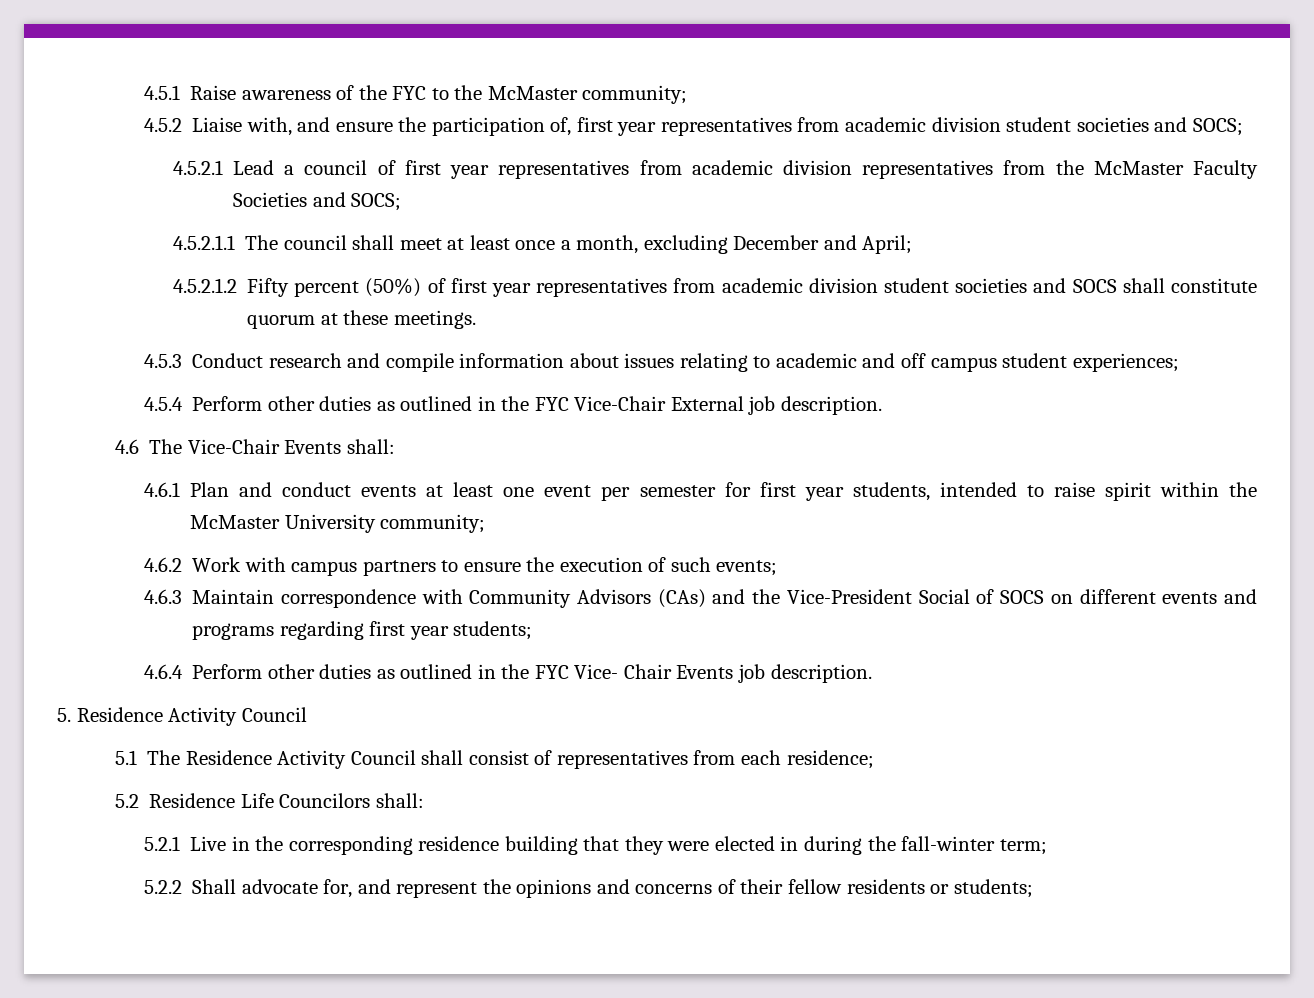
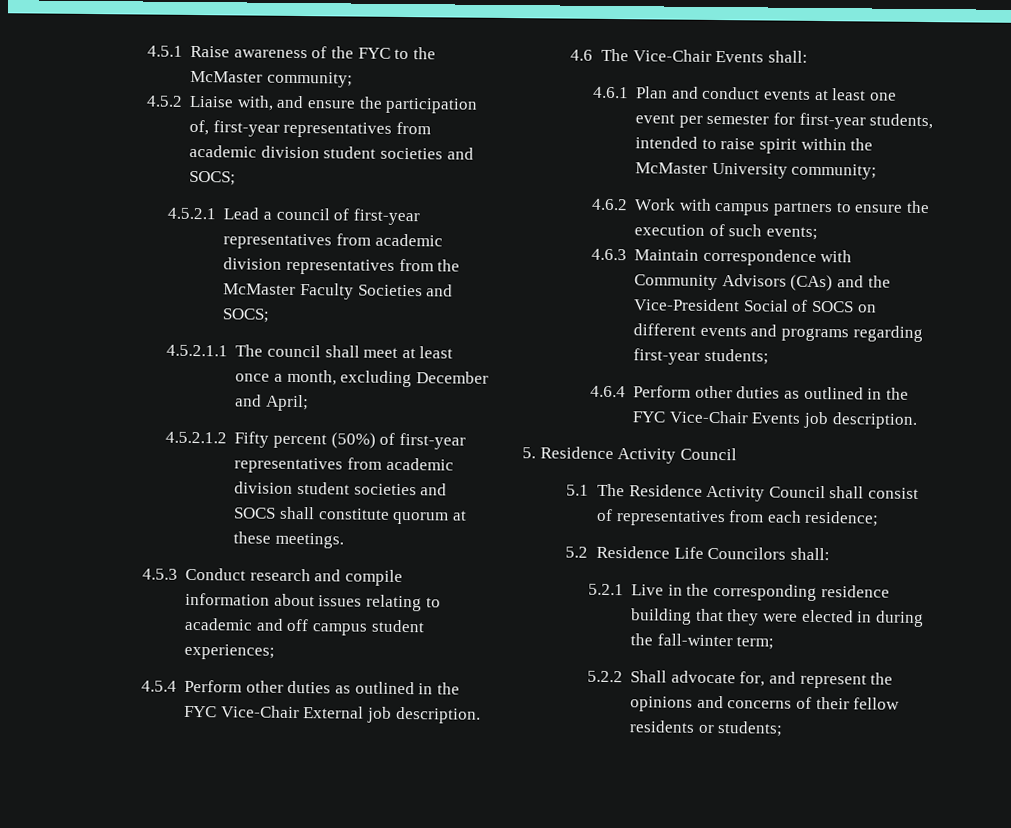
- 4.5.2 Liaise with, and ensure the participation of, first year representatives from academic division student societies and SOCS;
+ 4.5.2 Liaise with, and ensure the participation of, first-year representatives from academic division student societies and SOCS;
- 4.5.2.1 Lead a council of first year representatives from academic division representatives from the McMaster Faculty Societies and SOCS;
+ 4.5.2.1 Lead a council of first-year representatives from academic division representatives from the McMaster Faculty Societies and SOCS;
- 4.5.2.1.2 Fifty percent (50%) of first year representatives from academic division student societies and SOCS shall constitute quorum at these meetings.
+ 4.5.2.1.2 Fifty percent (50%) of first-year representatives from academic division student societies and SOCS shall constitute quorum at these meetings.
- 4.6.1 Plan and conduct events at least one event per semester for first year students, intended to raise spirit within the McMaster University community;
+ 4.6.1 Plan and conduct events at least one event per semester for first-year students, intended to raise spirit within the McMaster University community;
- 4.6.3 Maintain correspondence with Community Advisors (CAs) and the Vice-President Social of SOCS on different events and programs regarding first year students;
+ 4.6.3 Maintain correspondence with Community Advisors (CAs) and the Vice-President Social of SOCS on different events and programs regarding first-year students;
- 4.6.4 Perform other duties as outlined in the FYC Vice- Chair Events job description.
+ 4.6.4 Perform other duties as outlined in the FYC Vice-Chair Events job description.

